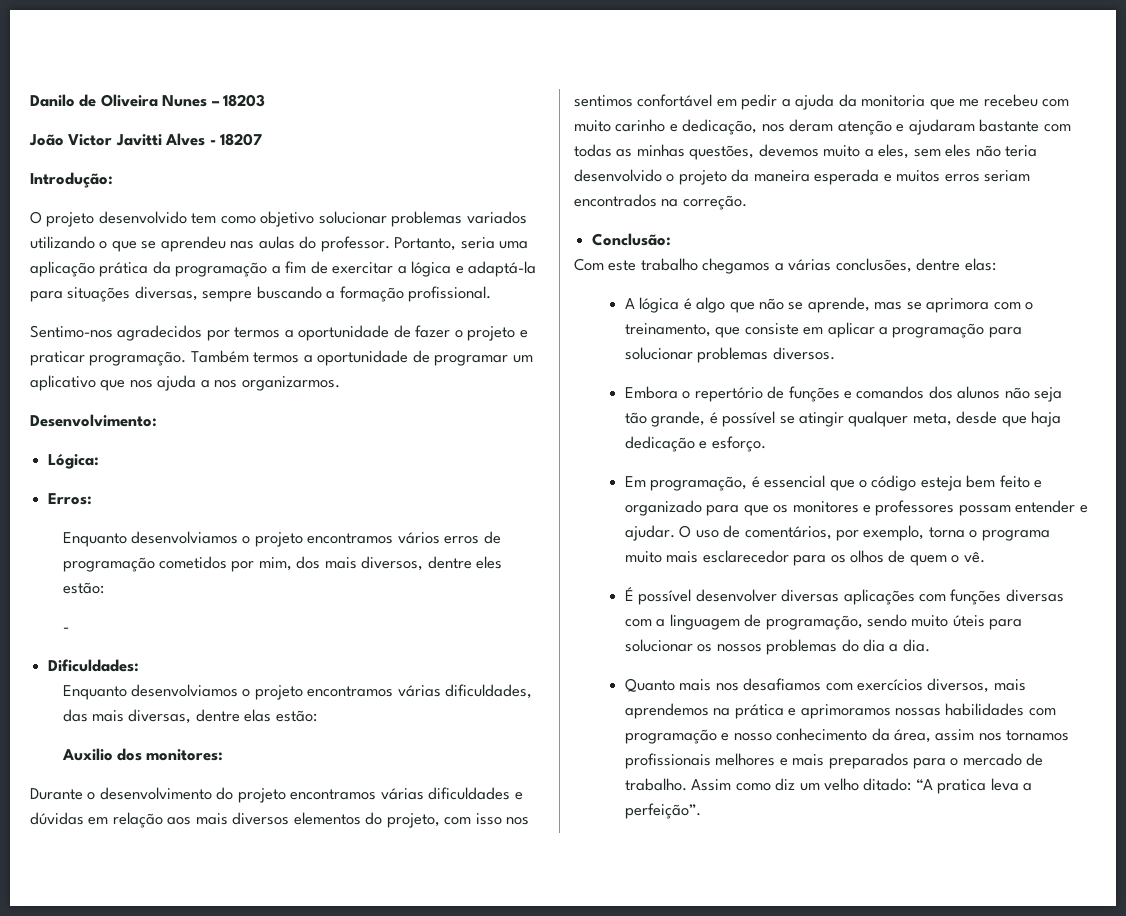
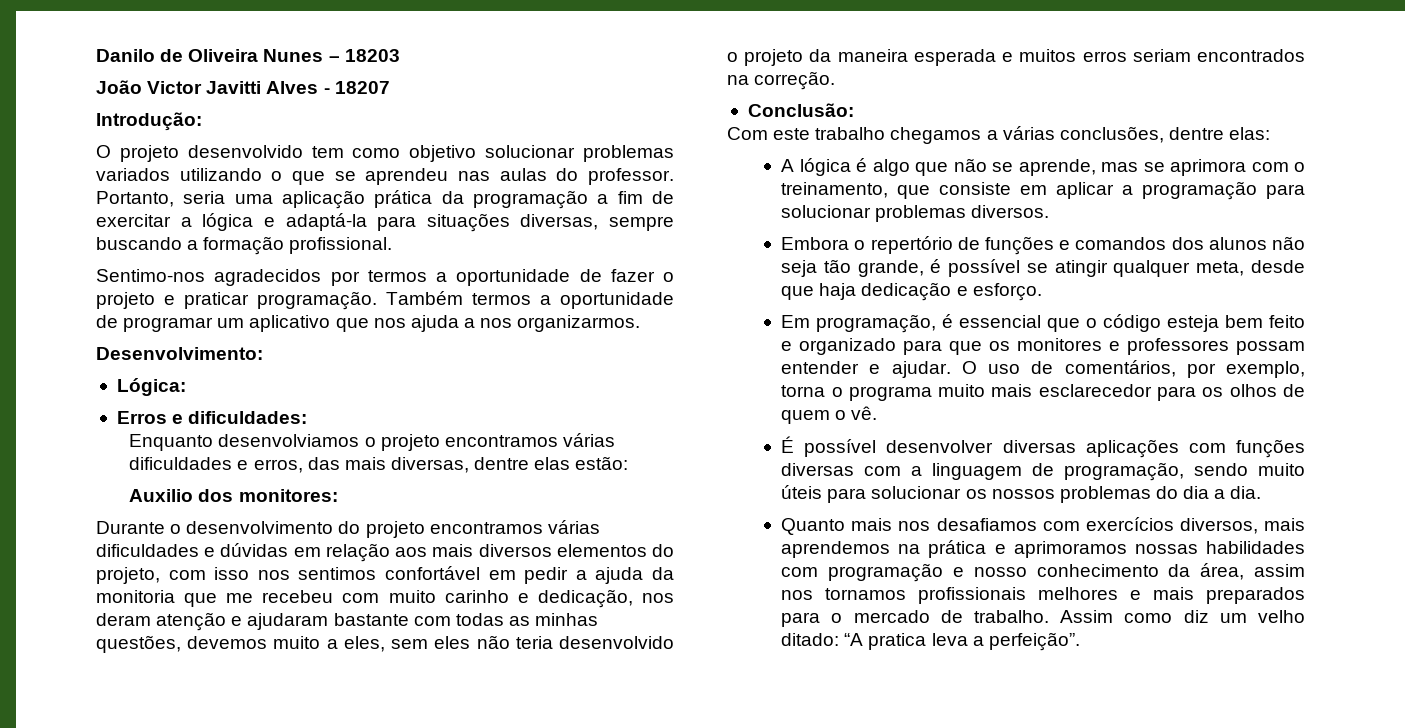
- Erros:
- Enquanto desenvolviamos o projeto encontramos vários erros de programação cometidos por mim, dos mais diversos, dentre eles estão:
- -
- Dificuldades:
+ Erros e dificuldades:
- Enquanto desenvolviamos o projeto encontramos várias dificuldades, das mais diversas, dentre elas estão:
+ Enquanto desenvolviamos o projeto encontramos várias dificuldades e erros, das mais diversas, dentre elas estão:

